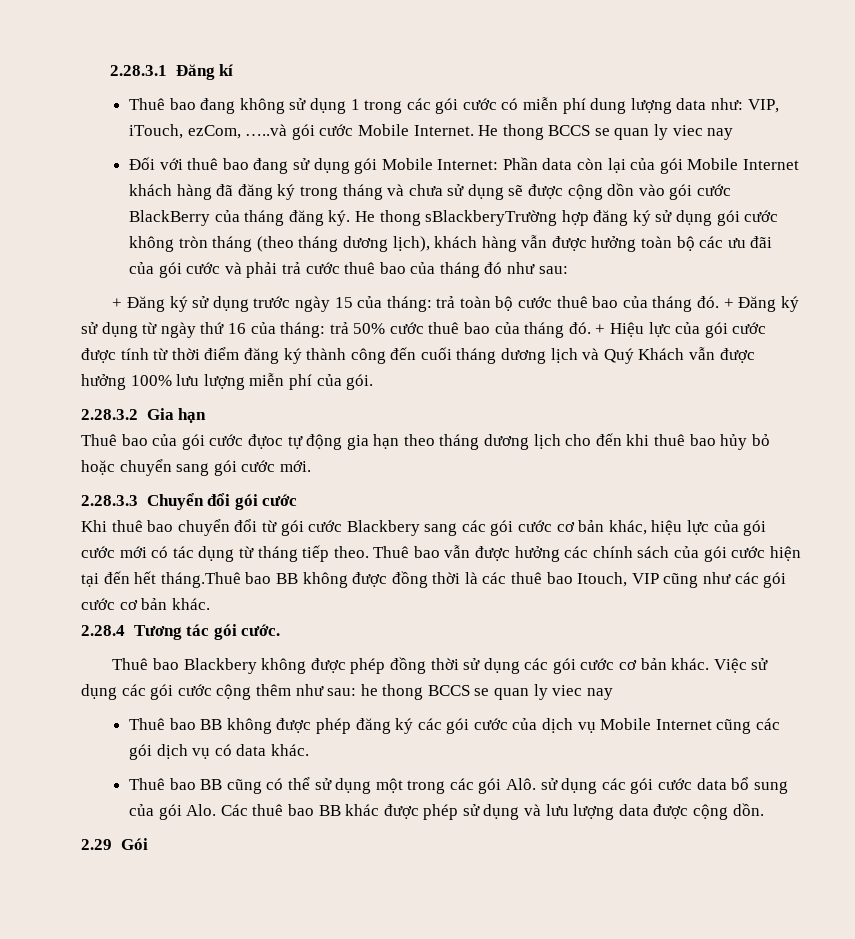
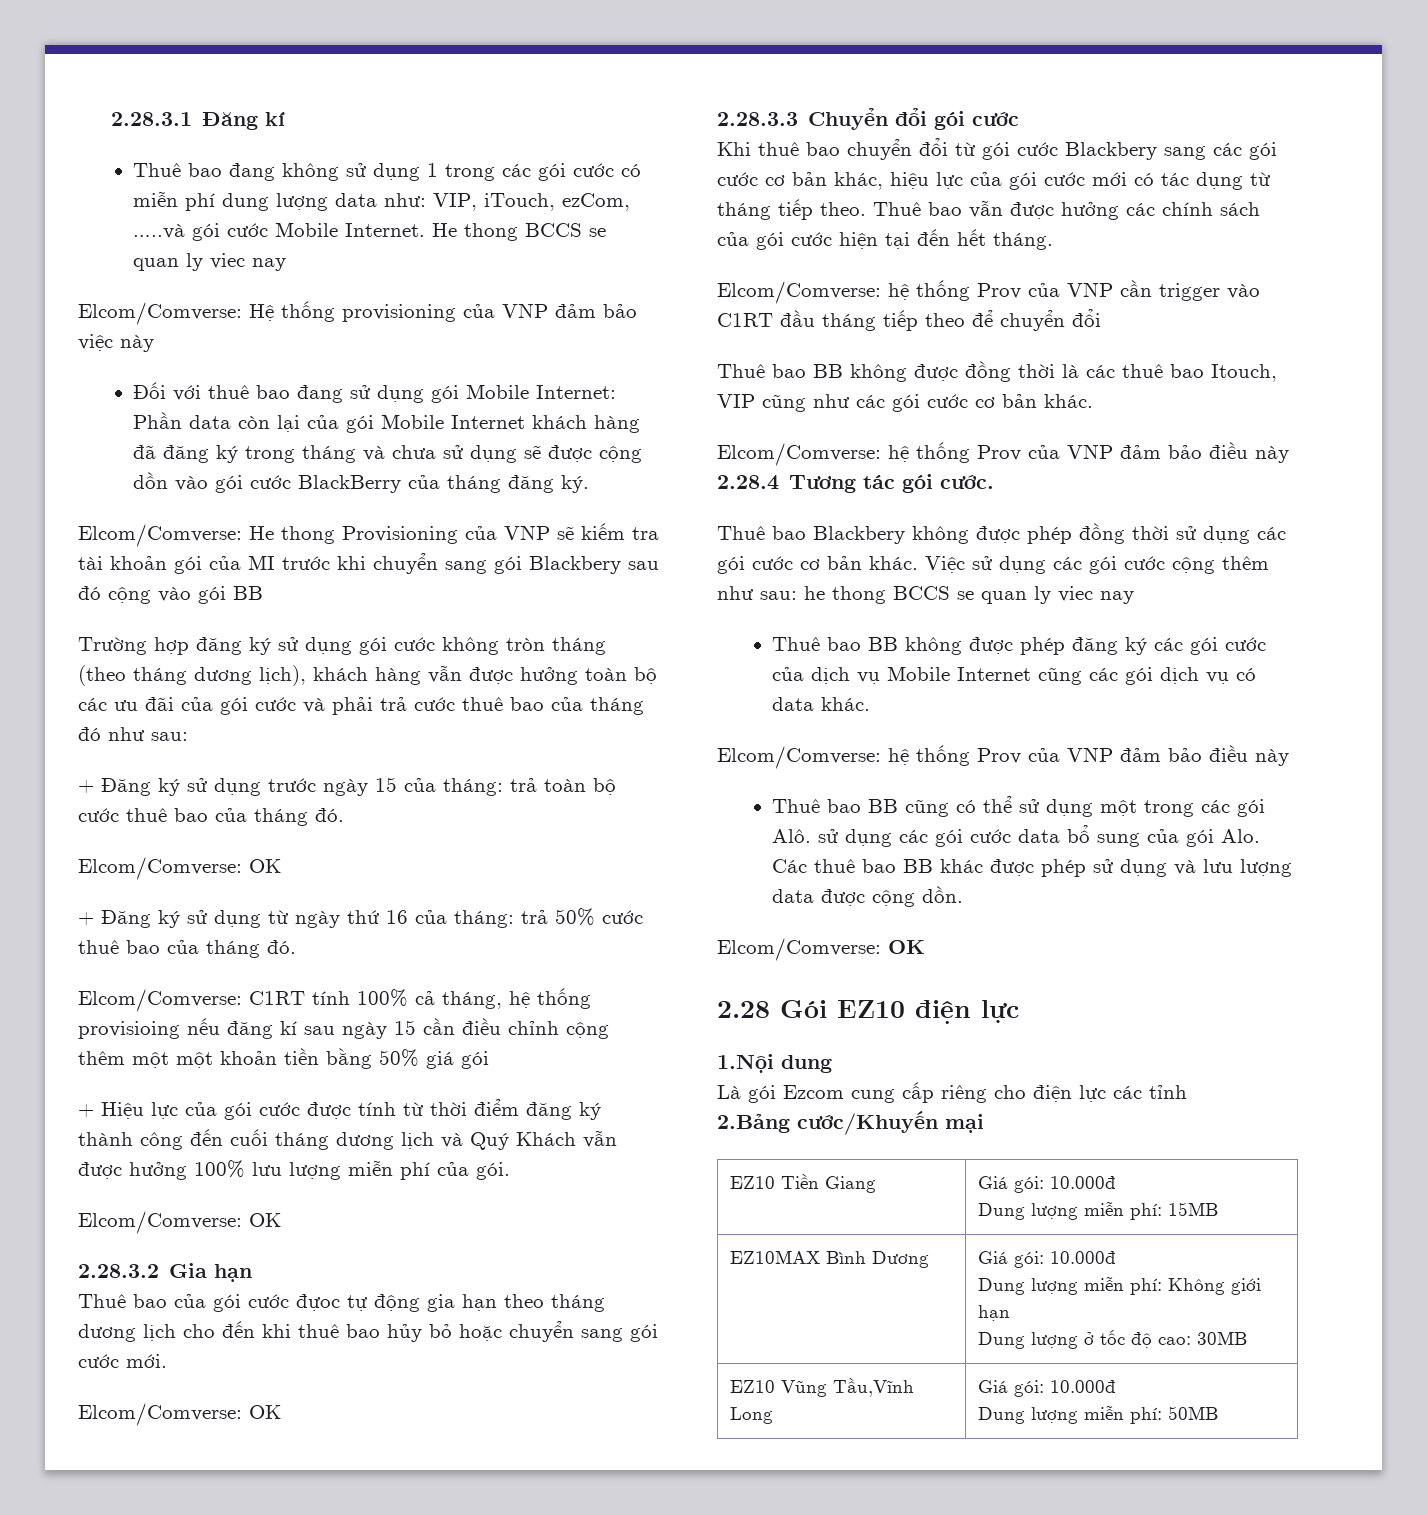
+ Elcom/Comverse: Hệ thống provisioning của VNP đảm bảo việc này
- Phần data còn lại của gói Mobile Internet khách hàng đã đăng ký trong tháng và chưa sử dụng sẽ được cộng dồn vào gói cước BlackBerry của tháng đăng ký. He thong sBlackberyTrường hợp đăng ký sử dụng gói cước không tròn tháng (theo tháng dương lịch), khách hàng vẫn được hưởng toàn bộ các ưu đãi của gói cước và phải trả cước thuê bao của tháng đó như sau:
+ Phần data còn lại của gói Mobile Internet khách hàng đã đăng ký trong tháng và chưa sử dụng sẽ được cộng dồn vào gói cước BlackBerry của tháng đăng ký.
+ Elcom/Comverse: He thong Provisioning của VNP sẽ kiếm tra tài khoản gói của MI trước khi chuyển sang gói Blackbery sau đó cộng vào gói BB
+ Trường hợp đăng ký sử dụng gói cước không tròn tháng (theo tháng dương lịch), khách hàng vẫn được hưởng toàn bộ các ưu đãi của gói cước và phải trả cước thuê bao của tháng đó như sau:
- trả toàn bộ cước thuê bao của tháng đó. + Đăng ký sử dụng từ ngày thứ 16 của tháng:
+ trả toàn bộ cước thuê bao của tháng đó.
+ Elcom/Comverse: OK
+ + Đăng ký sử dụng từ ngày thứ 16 của tháng:
- trả 50% cước thuê bao của tháng đó. + Hiệu lực của gói cước được tính từ thời điểm đăng ký thành công đến cuối tháng dương lịch và Quý Khách vẫn được hưởng 100% lưu lượng miễn phí của gói.
+ trả 50% cước thuê bao của tháng đó.
+ Elcom/Comverse: C1RT tính 100% cả tháng, hệ thống provisioing nếu đăng kí sau ngày 15 cần điều chỉnh cộng thêm một một khoản tiền bằng 50% giá gói
+ + Hiệu lực của gói cước được tính từ thời điểm đăng ký thành công đến cuối tháng dương lịch và Quý Khách vẫn được hưởng 100% lưu lượng miễn phí của gói.
+ Elcom/Comverse: OK
  Thuê bao của gói cước đựoc tự động gia hạn theo tháng dương lịch cho đến khi thuê bao hủy bỏ hoặc chuyển sang gói cước mới.
+ Elcom/Comverse: OK
- Thuê bao vẫn được hưởng các chính sách của gói cước hiện tại đến hết tháng.Thuê bao BB không được đồng thời là các thuê bao Itouch, VIP cũng như các gói cước cơ bản khác.
+ Thuê bao vẫn được hưởng các chính sách của gói cước hiện tại đến hết tháng.
+ Elcom/Comverse: hệ thống Prov của VNP cần trigger vào C1RT đầu tháng tiếp theo để chuyển đổi
+ Thuê bao BB không được đồng thời là các thuê bao Itouch, VIP cũng như các gói cước cơ bản khác.
+ Elcom/Comverse: hệ thống Prov của VNP đảm bảo điều này
  Thuê bao BB không được phép đăng ký các gói cước của dịch vụ Mobile Internet cũng các gói dịch vụ có data khác.
+ Elcom/Comverse: hệ thống Prov của VNP đảm bảo điều này
  Thuê bao BB cũng có thể sử dụng một trong các gói Alô. sử dụng các gói cước data bổ sung của gói Alo. Các thuê bao BB khác được phép sử dụng và lưu lượng data được cộng dồn.
- 2.29 Gói
+ Elcom/Comverse: OK
+ 2.28 Gói EZ10 điện lực
+ 1.Nội dung
+ Là gói Ezcom cung cấp riêng cho điện lực các tỉnh
+ 2.Bảng cước/Khuyến mại
+ EZ10 Tiền Giang | Giá gói: 10.000đ
+ Dung lượng miễn phí: 15MB
+ EZ10MAX Bình Dương | Giá gói: 10.000đ
+ Dung lượng miễn phí: Không giới hạn
+ Dung lượng ở tốc độ cao: 30MB
+ EZ10 Vũng Tầu,Vĩnh Long | Giá gói: 10.000đ
+ Dung lượng miễn phí: 50MB

